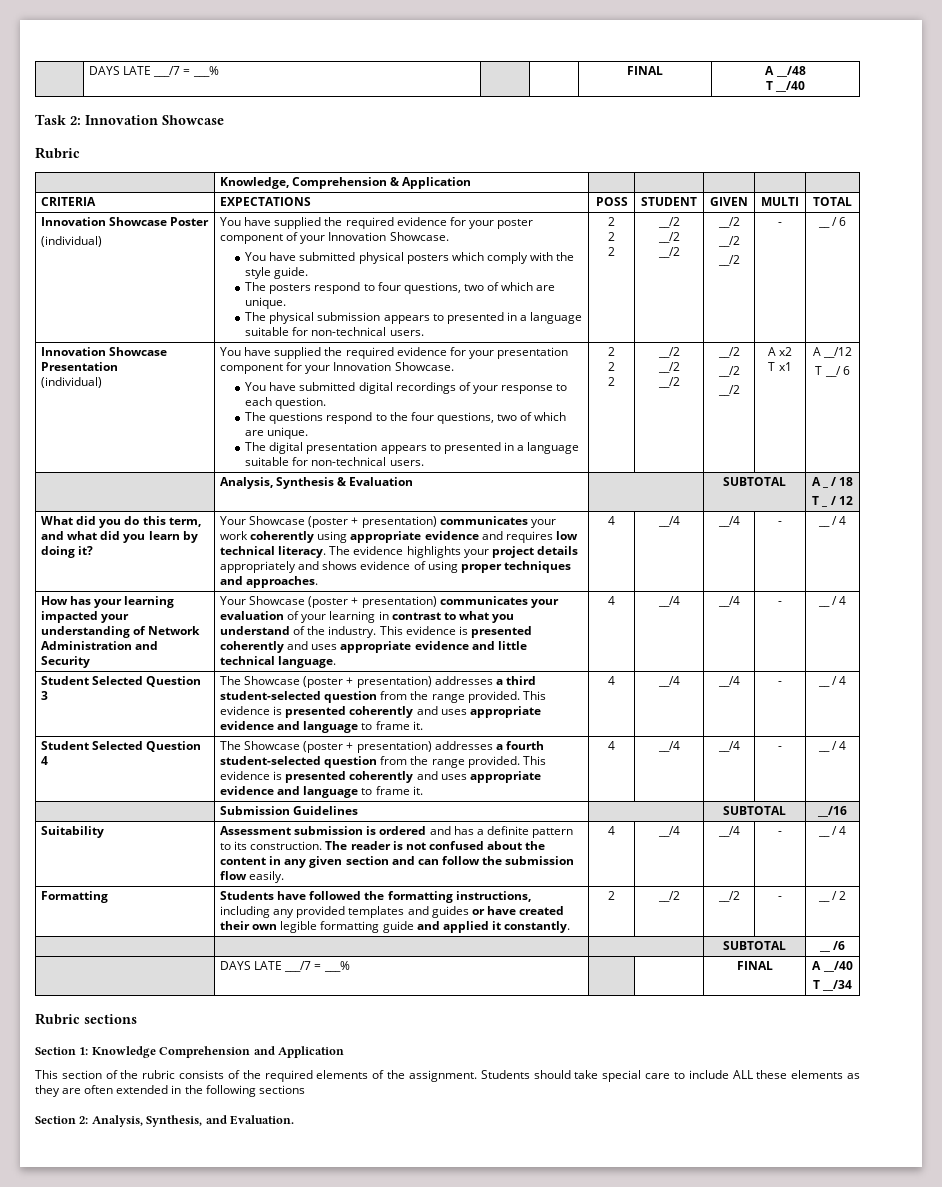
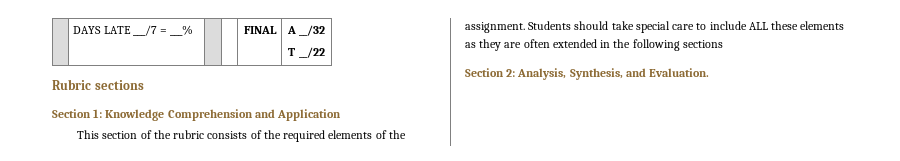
- | DAYS LATE ___/7 = ___% | | | FINAL | A __/48
- T __/40
- Task 2: Innovation Showcase
- Rubric
- | Knowledge, Comprehension & Application | | | | |
- CRITERIA | EXPECTATIONS | POSS | STUDENT | GIVEN | MULTI | TOTAL
- Innovation Showcase Poster
- (individual) | You have supplied the required evidence for your poster component of your Innovation Showcase.
- You have submitted physical posters which comply with the style guide.
- The posters respond to four questions, two of which are unique.
- The physical submission appears to presented in a language suitable for non-technical users. | 2
- 2
- 2 | __/2
- __/2
- __/2 | __/2
- __/2
- __/2 | - | __ / 6
- Innovation Showcase Presentation
- (individual) | You have supplied the required evidence for your presentation component for your Innovation Showcase.
- You have submitted digital recordings of your response to each question.
- The questions respond to the four questions, two of which are unique.
- The digital presentation appears to presented in a language suitable for non-technical users. | 2
- 2
- 2 | __/2
- __/2
- __/2 | __/2
- __/2
- __/2 | A x2
- T x1 | A __/12
- T __/ 6
- | Analysis, Synthesis & Evaluation | | SUBTOTAL | A _ / 18
- T _ / 12
- What did you do this term, and what did you learn by doing it? | Your Showcase (poster + presentation) communicates your work coherently using appropriate evidence and requires low technical literacy. The evidence highlights your project details appropriately and shows evidence of using proper techniques and approaches. | 4 | __/4 | __/4 | - | __ / 4
- How has your learning impacted your understanding of Network Administration and Security | Your Showcase (poster + presentation) communicates your evaluation of your learning in contrast to what you understand of the industry. This evidence is presented coherently and uses appropriate evidence and little technical language. | 4 | __/4 | __/4 | - | __ / 4
- Student Selected Question 3 | The Showcase (poster + presentation) addresses a third student-selected question from the range provided. This evidence is presented coherently and uses appropriate evidence and language to frame it. | 4 | __/4 | __/4 | - | __ / 4
- Student Selected Question 4 | The Showcase (poster + presentation) addresses a fourth student-selected question from the range provided. This evidence is presented coherently and uses appropriate evidence and language to frame it. | 4 | __/4 | __/4 | - | __ / 4
- | Submission Guidelines | | SUBTOTAL | __/16
- Suitability | Assessment submission is ordered and has a definite pattern to its construction. The reader is not confused about the content in any given section and can follow the submission flow easily. | 4 | __/4 | __/4 | - | __ / 4
- Formatting | Students have followed the formatting instructions, including any provided templates and guides or have created their own legible formatting guide and applied it constantly. | 2 | __/2 | __/2 | - | __ / 2
- | | | SUBTOTAL | __ /6
- | DAYS LATE ___/7 = ___% | | | FINAL | A __/40
- T __/34
+ | DAYS LATE ___/7 = ___% | | | FINAL | A __/32
+ T __/22

